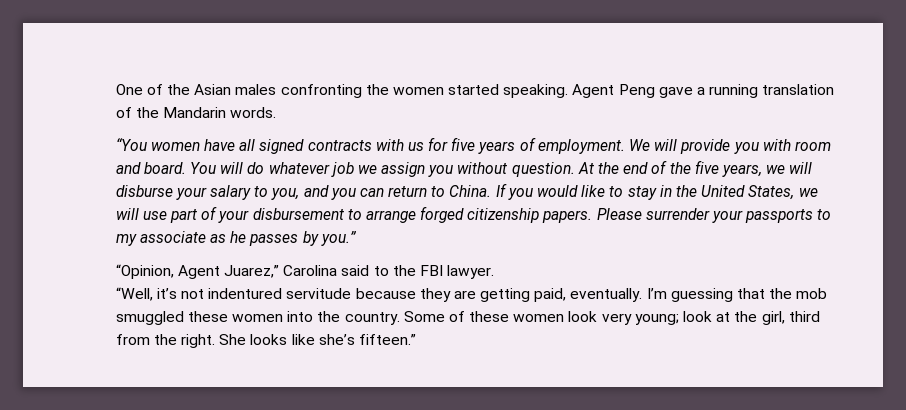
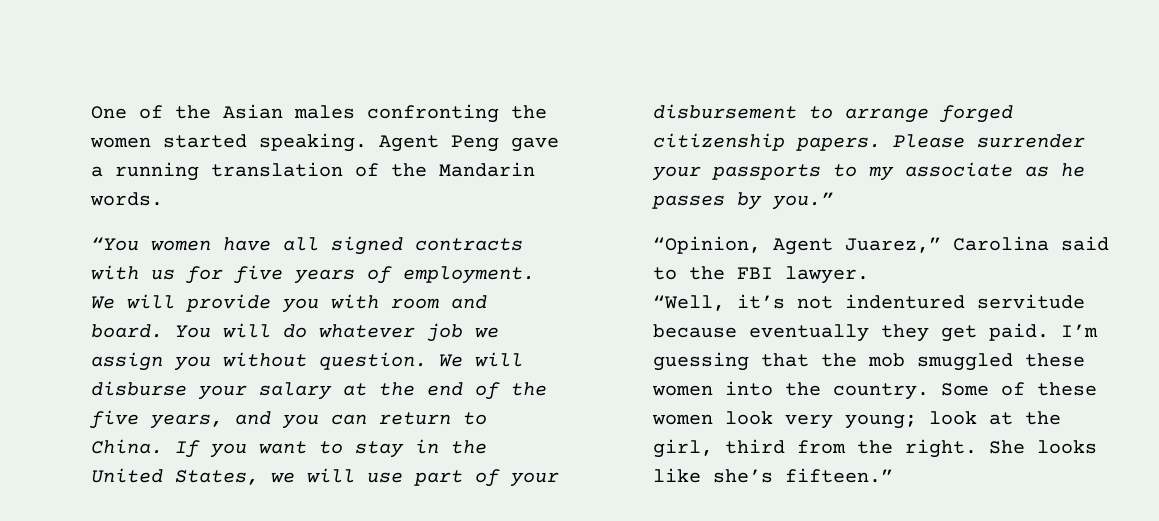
- At the end of the five years, we will disburse your salary to you, and you can return to China.
+ We will disburse your salary at the end of the five years, and you can return to China.
- If you would like to stay in the United States, we will use part of your disbursement to arrange forged citizenship papers.
+ If you want to stay in the United States, we will use part of your disbursement to arrange forged citizenship papers.
- “Well, it’s not indentured servitude because they are getting paid, eventually.
+ “Well, it’s not indentured servitude because eventually they get paid.

